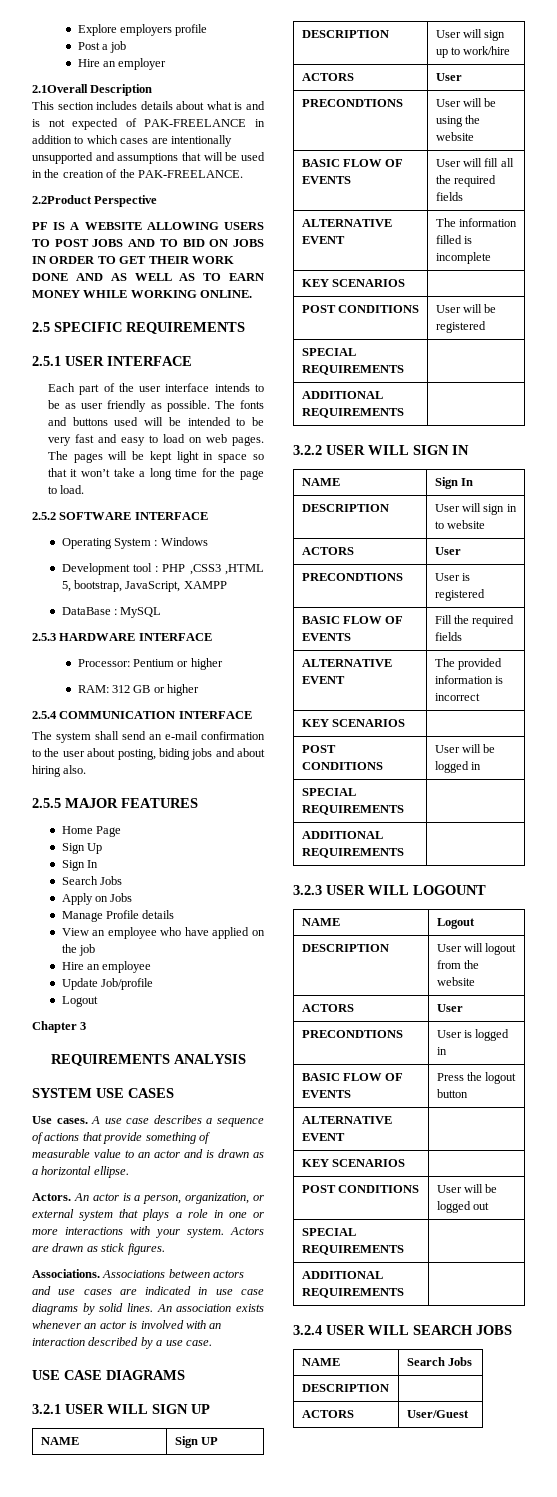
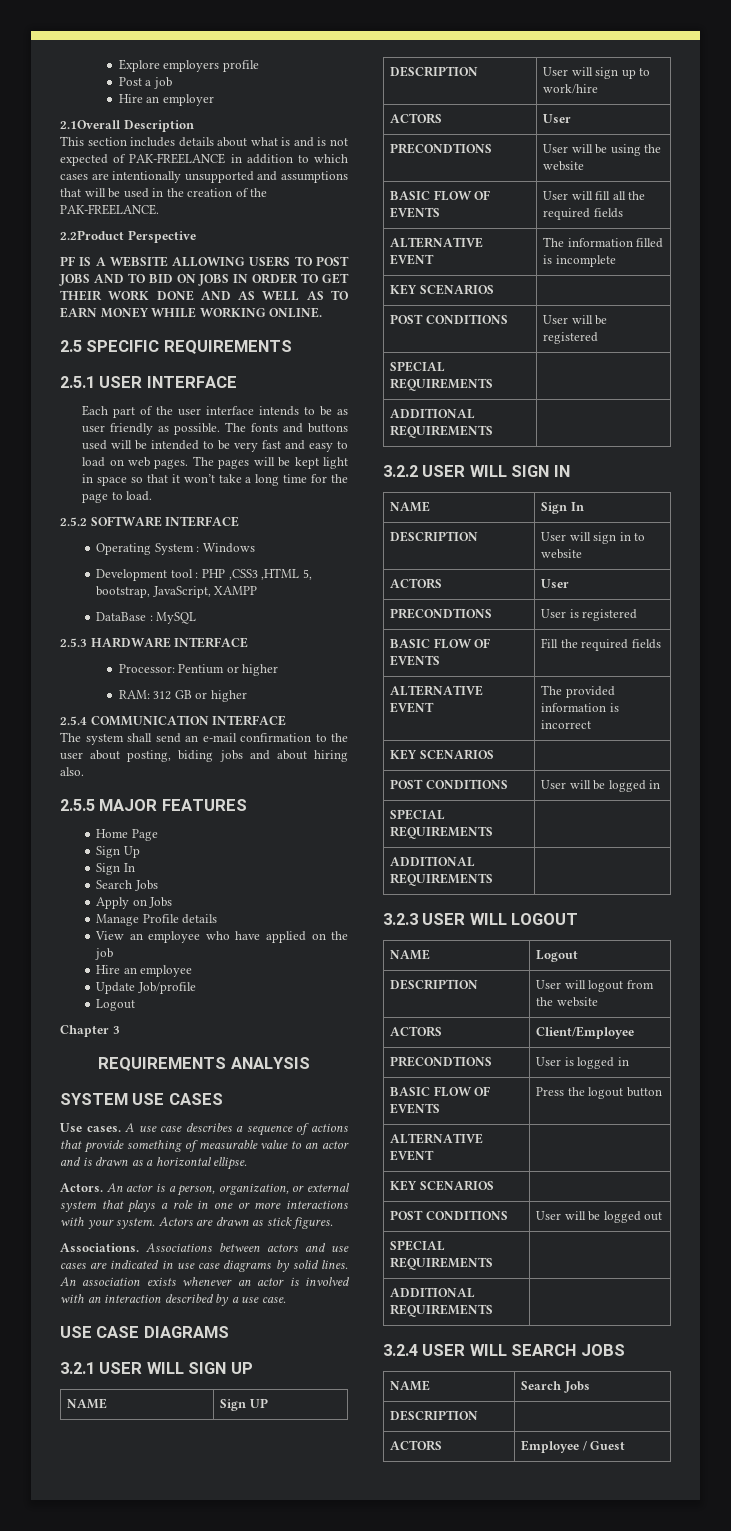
- 3.2.3 USER WILL LOGOUNT
+ 3.2.3 USER WILL LOGOUT
  DESCRIPTION | User will logout from the website
- ACTORS | User
+ ACTORS | Client/Employee
- ACTORS | User/Guest
+ ACTORS | Employee / Guest

